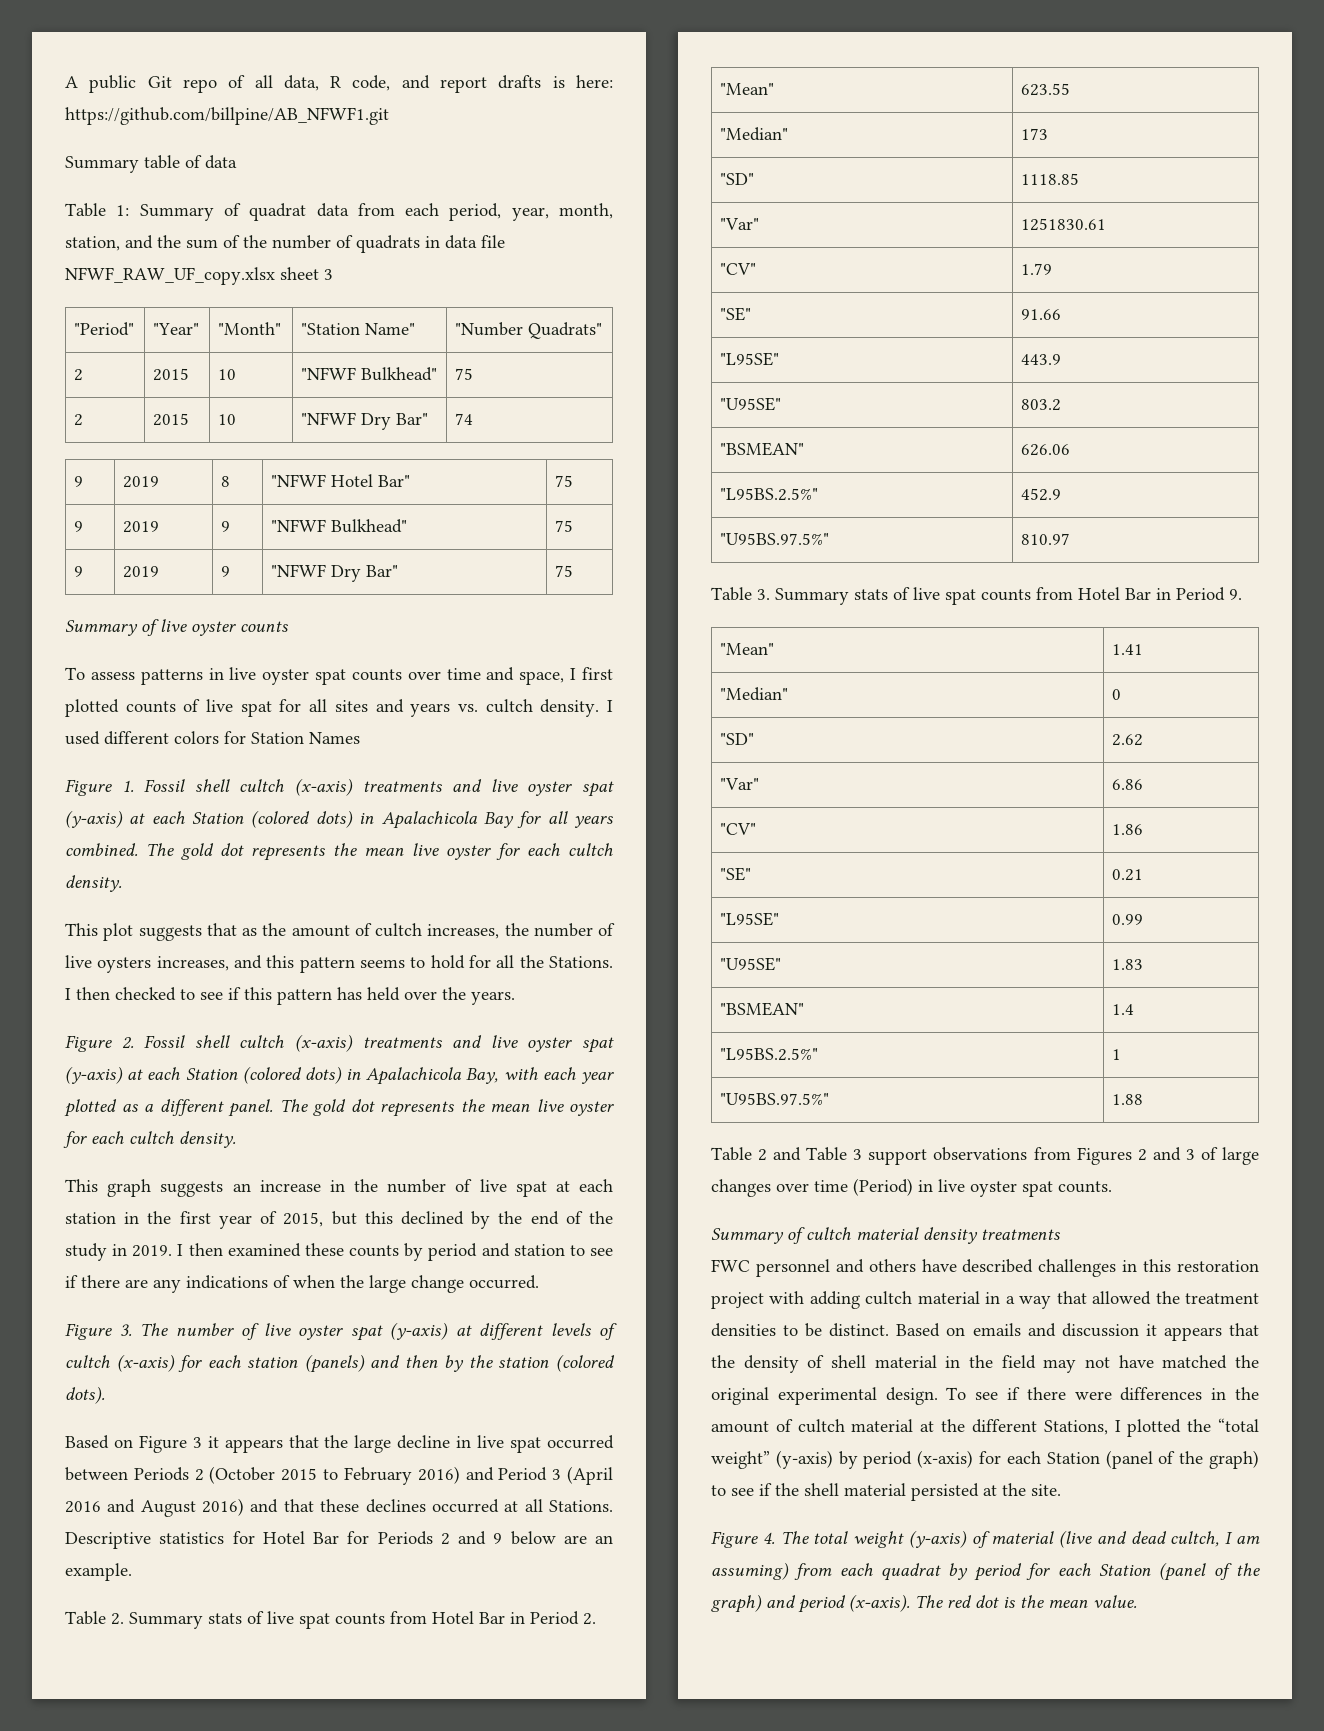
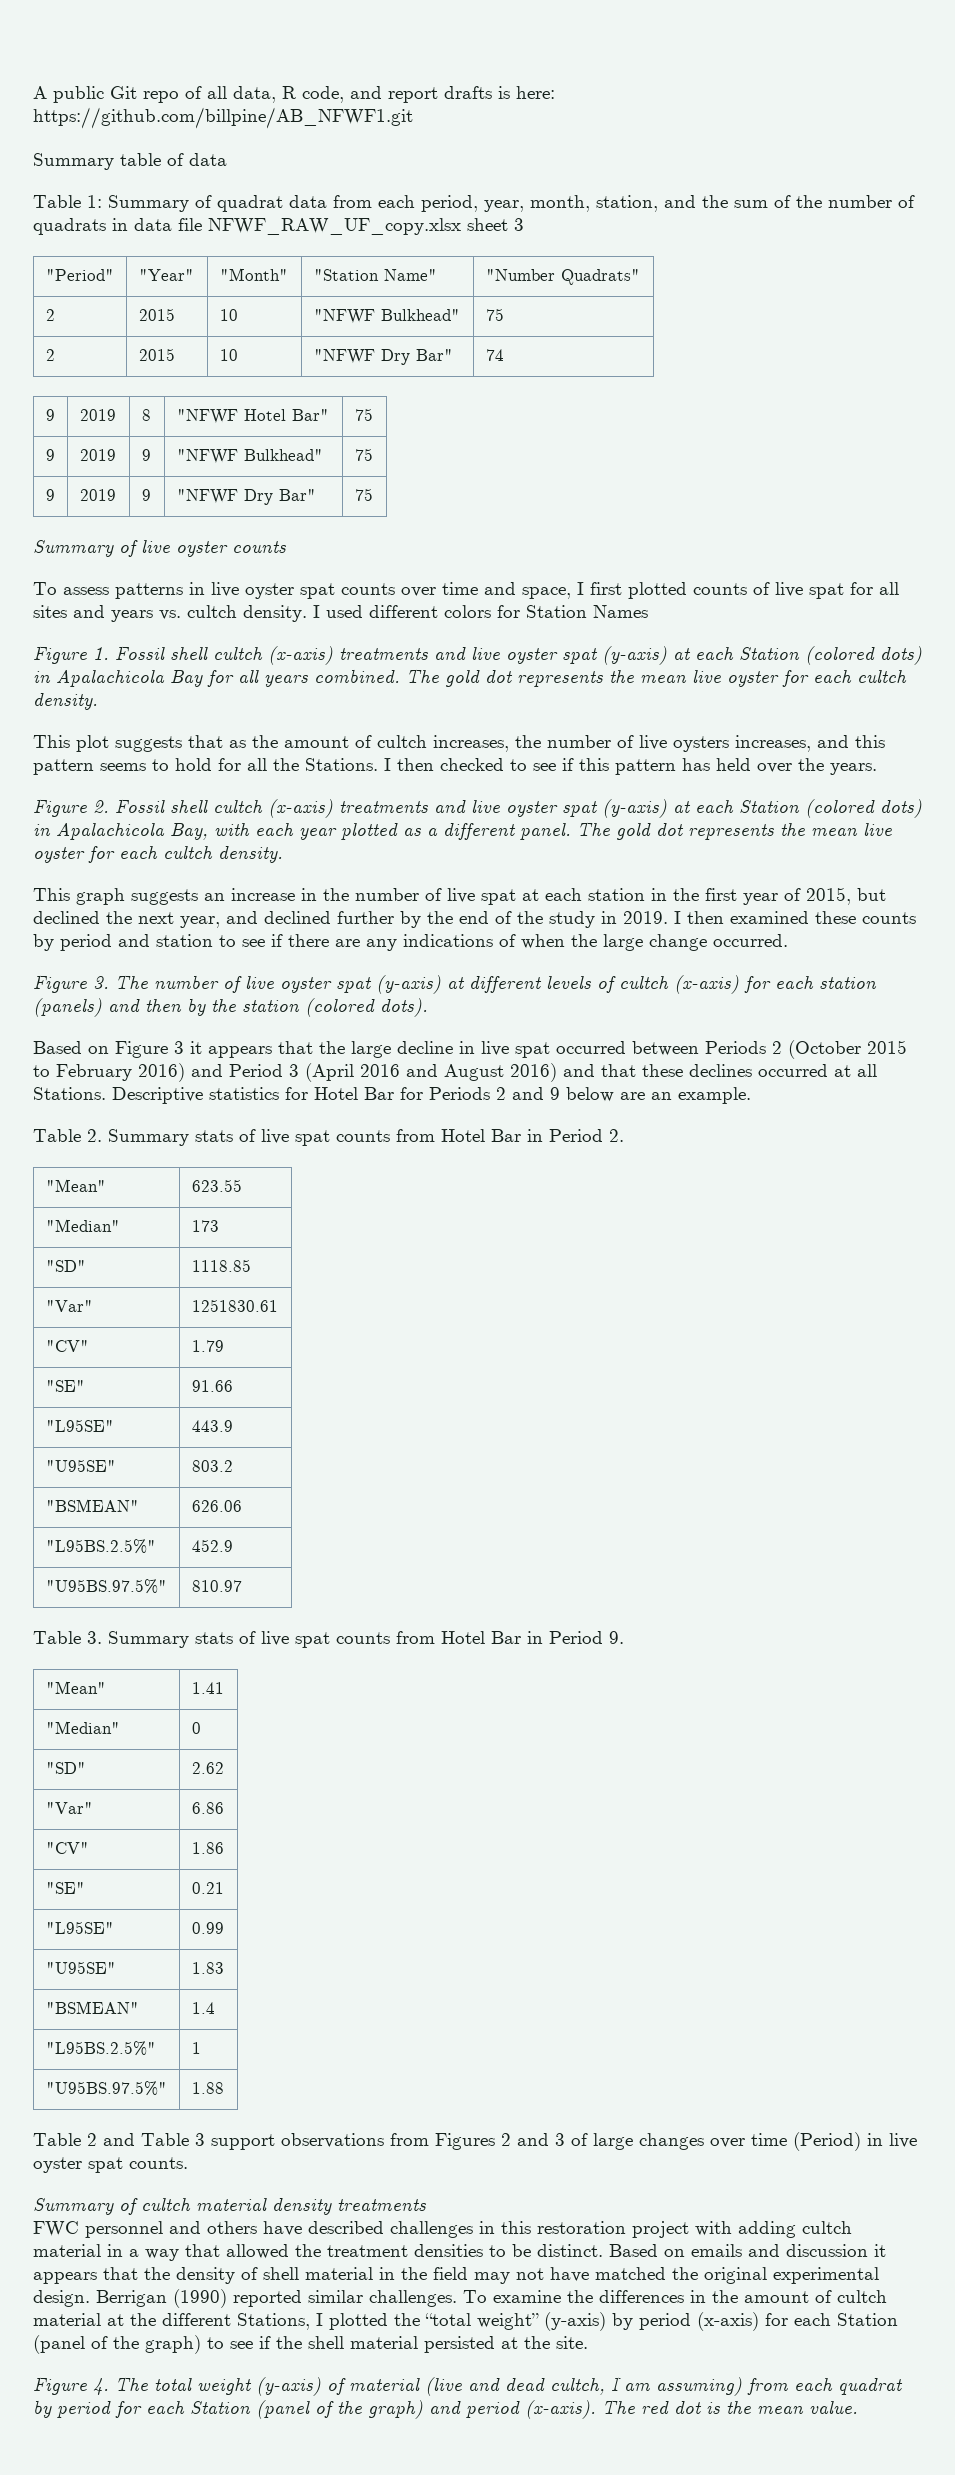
- This graph suggests an increase in the number of live spat at each station in the first year of 2015, but this declined by the end of the study in 2019.
+ This graph suggests an increase in the number of live spat at each station in the first year of 2015, but declined the next year, and declined further by the end of the study in 2019.
- To see if there were differences in the amount of cultch material at the different Stations, I plotted the “total weight” (y-axis) by period (x-axis) for each Station (panel of the graph) to see if the shell material persisted at the site.
+ Berrigan (1990) reported similar challenges. To examine the differences in the amount of cultch material at the different Stations, I plotted the “total weight” (y-axis) by period (x-axis) for each Station (panel of the graph) to see if the shell material persisted at the site.

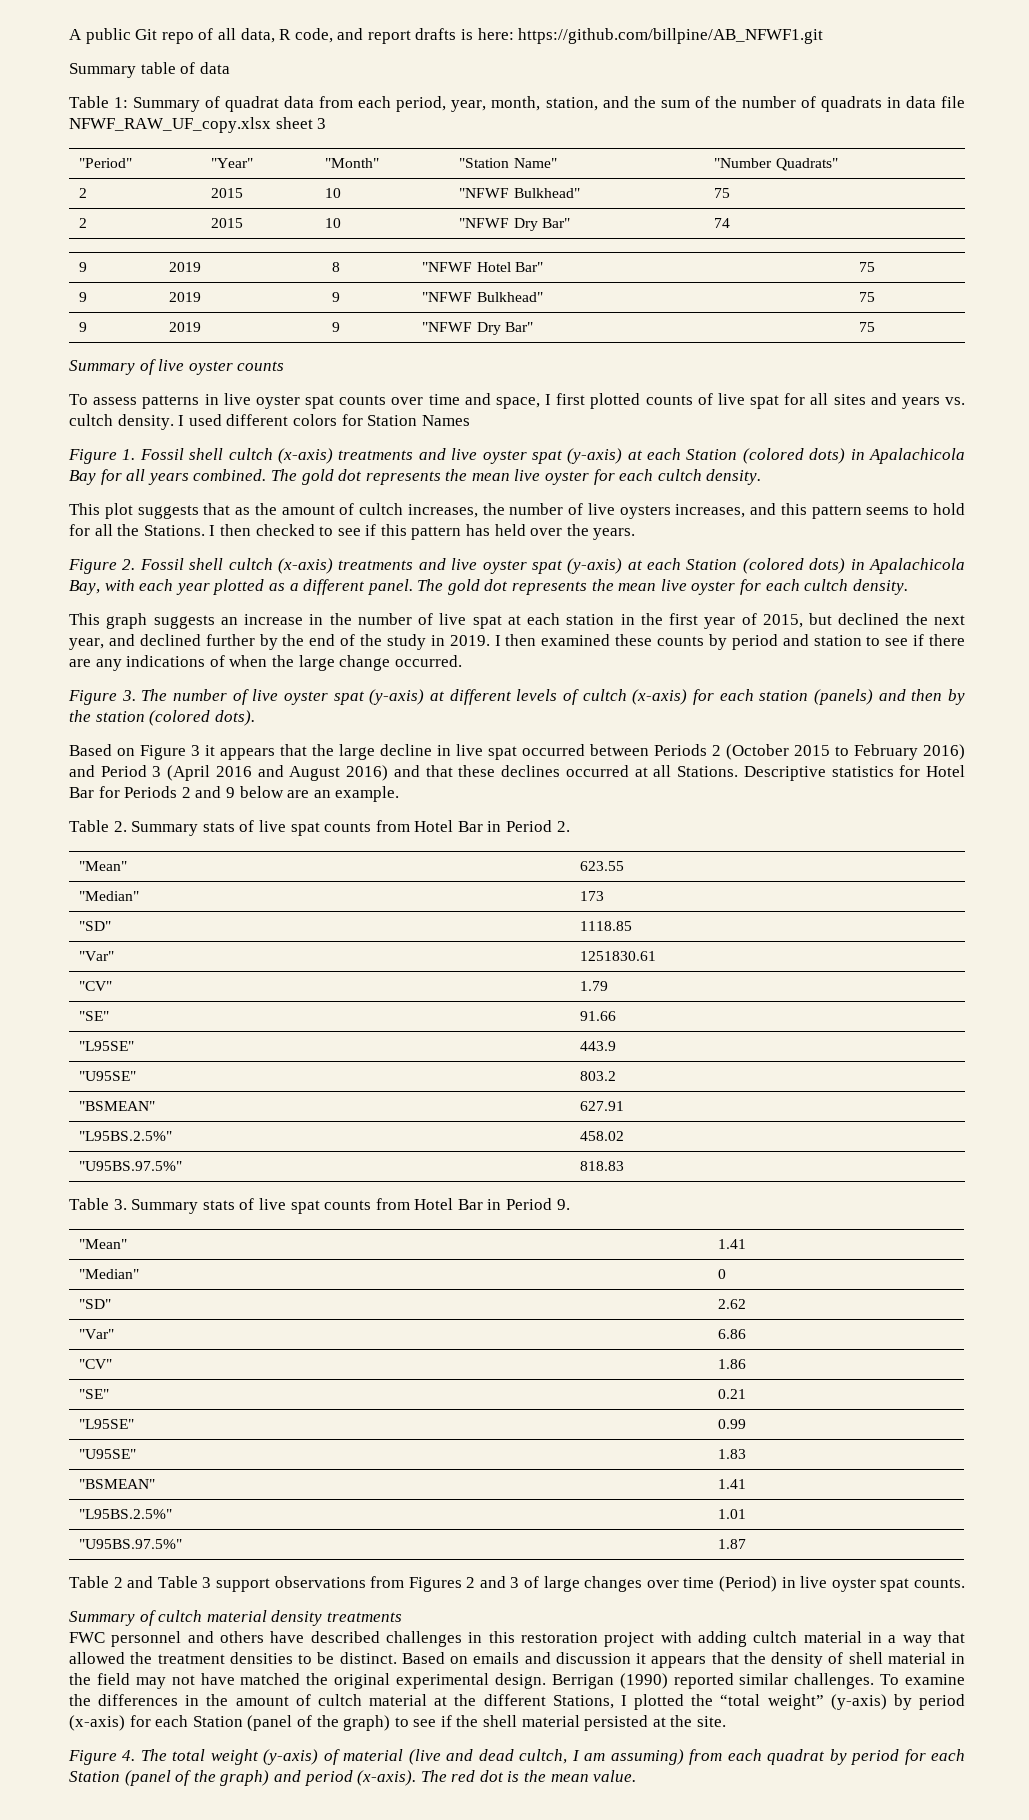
- "BSMEAN" | 626.06
- "L95BS.2.5%" | 452.9
- "U95BS.97.5%" | 810.97
+ "BSMEAN" | 627.91
+ "L95BS.2.5%" | 458.02
+ "U95BS.97.5%" | 818.83
- "BSMEAN" | 1.4
- "L95BS.2.5%" | 1
- "U95BS.97.5%" | 1.88
+ "BSMEAN" | 1.41
+ "L95BS.2.5%" | 1.01
+ "U95BS.97.5%" | 1.87

